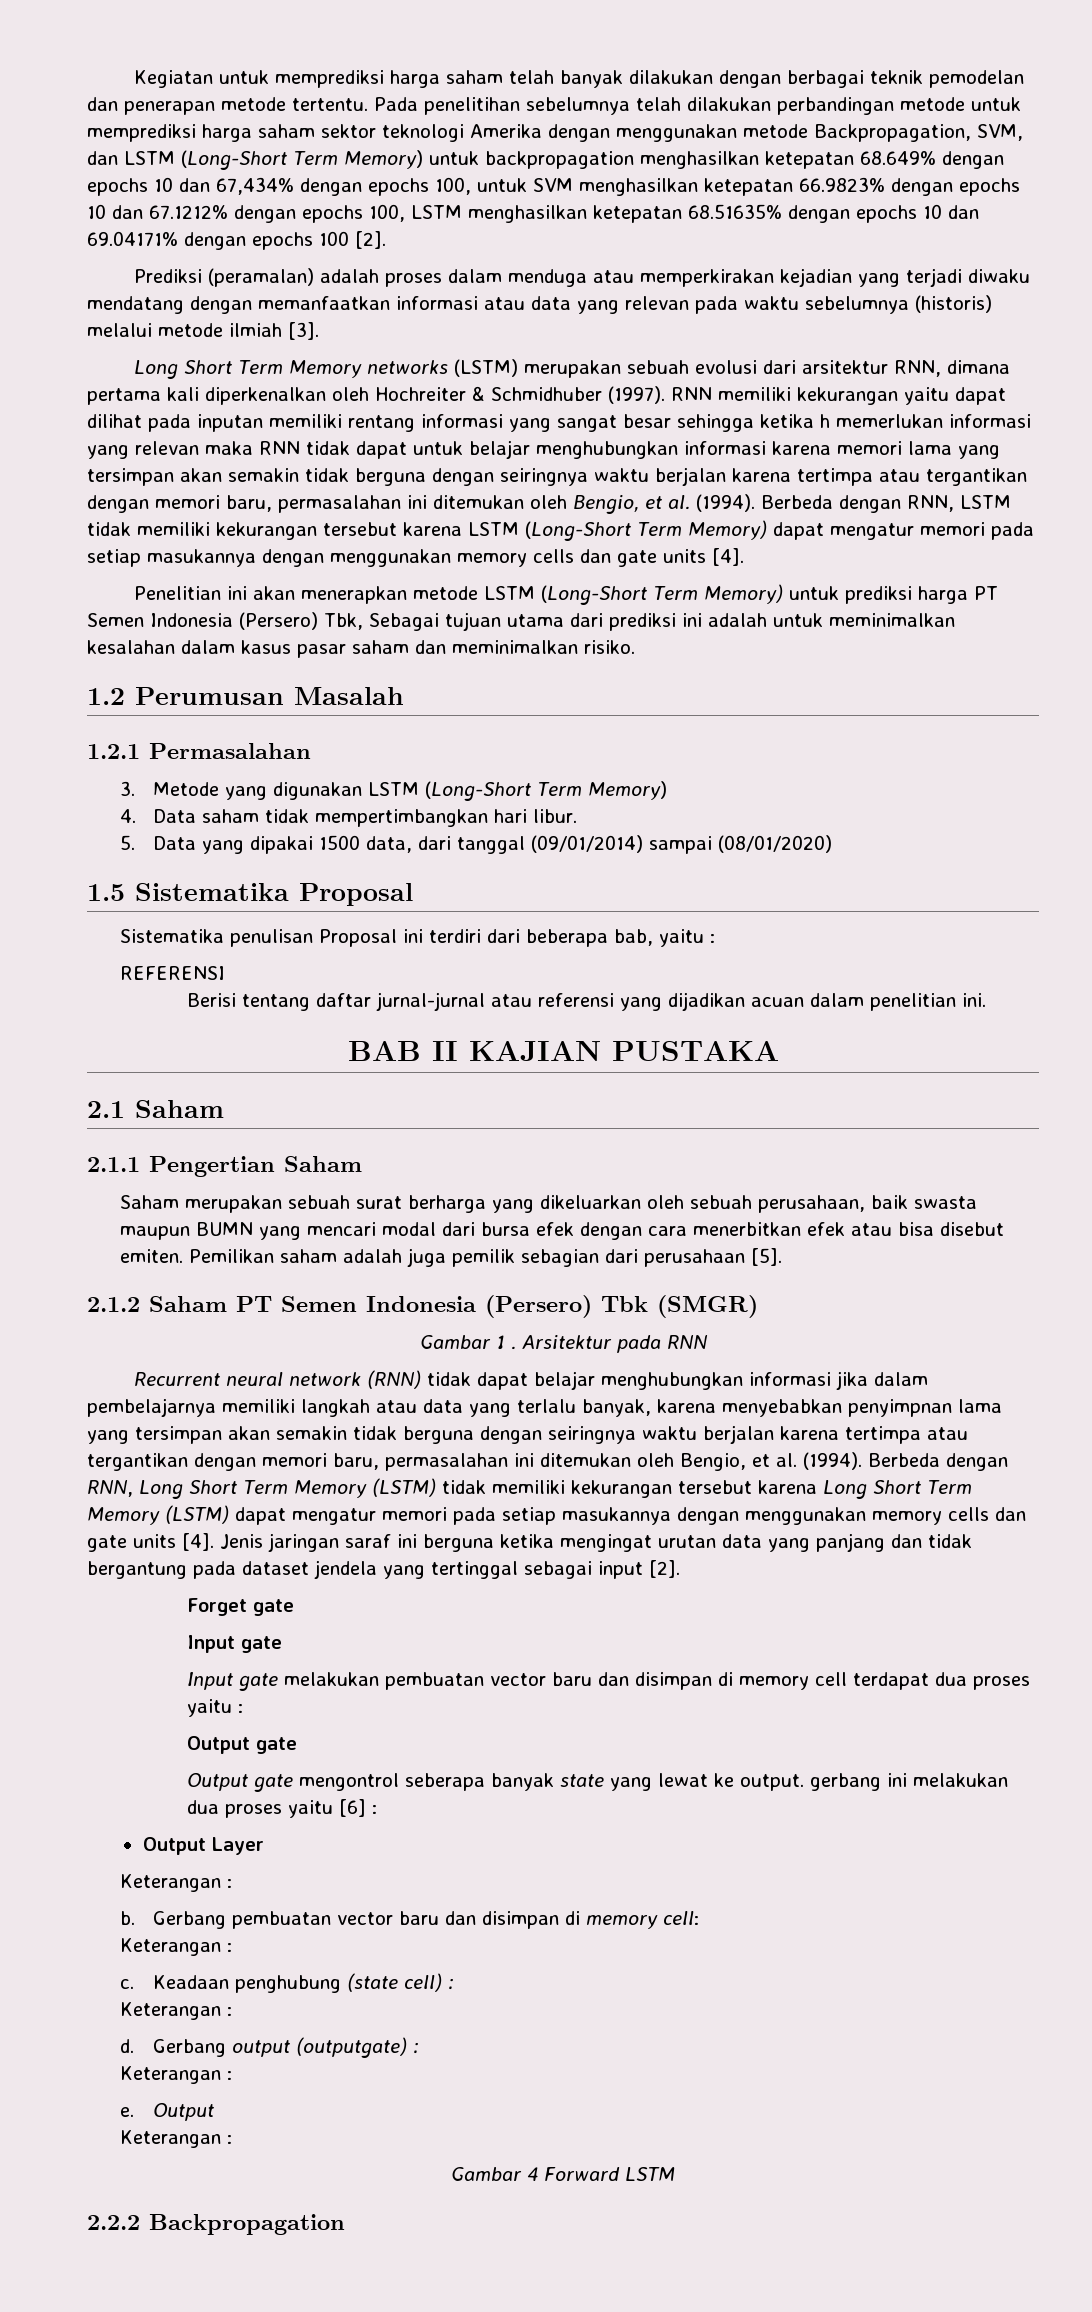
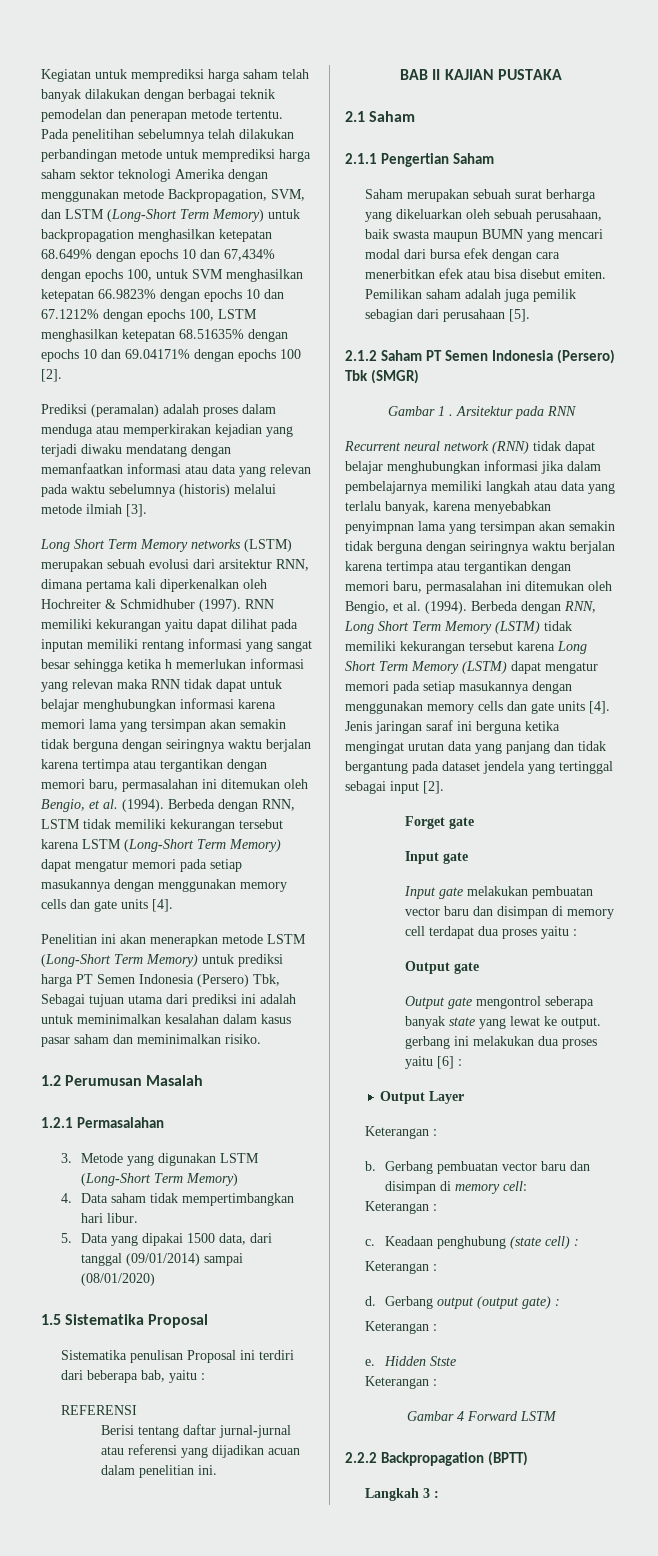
- Gerbang output (outputgate) :
+ Gerbang output (output gate) :
- e. Output
+ e. Hidden Stste
- 2.2.2 Backpropagation
+ 2.2.2 Backpropagation (BPTT)
+ Langkah 3 :

